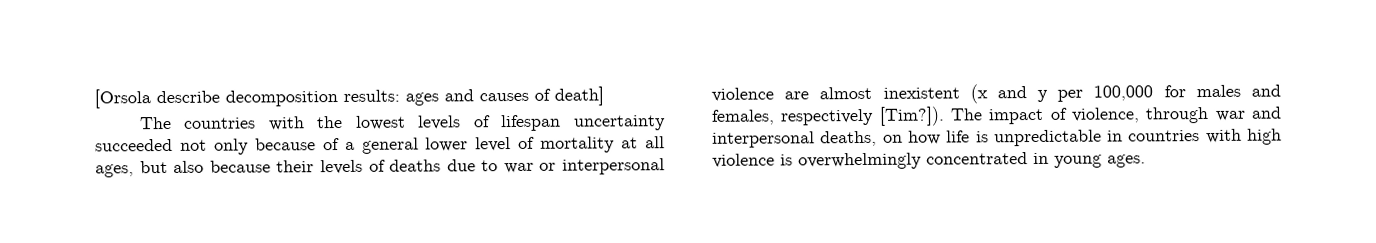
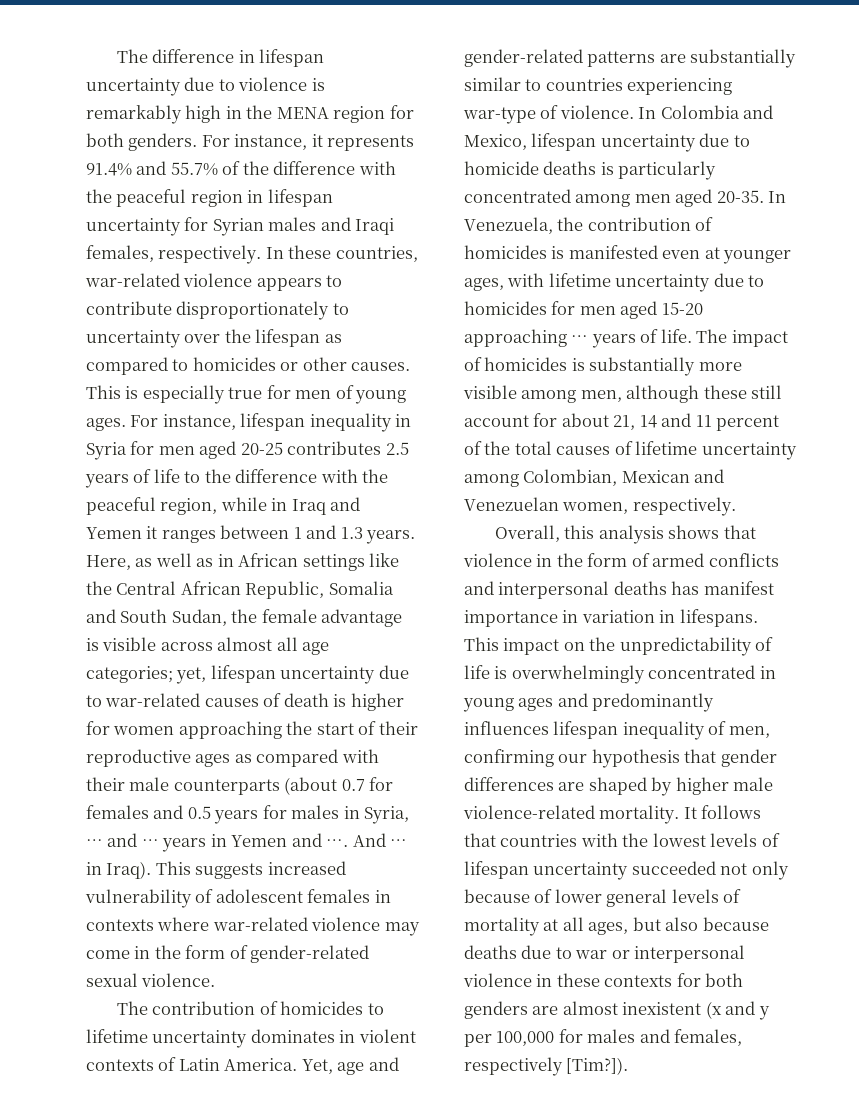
- [Orsola describe decomposition results: ages and causes of death]
- The countries with the lowest levels of lifespan uncertainty succeeded not only because of a general lower level of mortality at all ages, but also because their levels of deaths due to war or interpersonal violence are almost inexistent (x and y per 100,000 for males and females, respectively [Tim?]). The impact of violence, through war and interpersonal deaths, on how life is unpredictable in countries with high violence is overwhelmingly concentrated in young ages.
+ The difference in lifespan uncertainty due to violence is remarkably high in the MENA region for both genders. For instance, it represents 91.4% and 55.7% of the difference with the peaceful region in lifespan uncertainty for Syrian males and Iraqi females, respectively. In these countries, war-related violence appears to contribute disproportionately to uncertainty over the lifespan as compared to homicides or other causes. This is especially true for men of young ages. For instance, lifespan inequality in Syria for men aged 20-25 contributes 2.5 years of life to the difference with the peaceful region, while in Iraq and Yemen it ranges between 1 and 1.3 years. Here, as well as in African settings like the Central African Republic, Somalia and South Sudan, the female advantage is visible across almost all age categories; yet, lifespan uncertainty due to war-related causes of death is higher for women approaching the start of their reproductive ages as compared with their male counterparts (about 0.7 for females and 0.5 years for males in Syria, … and … years in Yemen and …. And … in Iraq). This suggests increased vulnerability of adolescent females in contexts where war-related violence may come in the form of gender-related sexual violence.
+ The contribution of homicides to lifetime uncertainty dominates in violent contexts of Latin America. Yet, age and gender-related patterns are substantially similar to countries experiencing war-type of violence. In Colombia and Mexico, lifespan uncertainty due to homicide deaths is particularly concentrated among men aged 20-35. In Venezuela, the contribution of homicides is manifested even at younger ages, with lifetime uncertainty due to homicides for men aged 15-20 approaching … years of life. The impact of homicides is substantially more visible among men, although these still account for about 21, 14 and 11 percent of the total causes of lifetime uncertainty among Colombian, Mexican and Venezuelan women, respectively.
+ Overall, this analysis shows that violence in the form of armed conflicts and interpersonal deaths has manifest importance in variation in lifespans. This impact on the unpredictability of life is overwhelmingly concentrated in young ages and predominantly influences lifespan inequality of men, confirming our hypothesis that gender differences are shaped by higher male violence-related mortality. It follows that countries with the lowest levels of lifespan uncertainty succeeded not only because of lower general levels of mortality at all ages, but also because deaths due to war or interpersonal violence in these contexts for both genders are almost inexistent (x and y per 100,000 for males and females, respectively [Tim?]).

